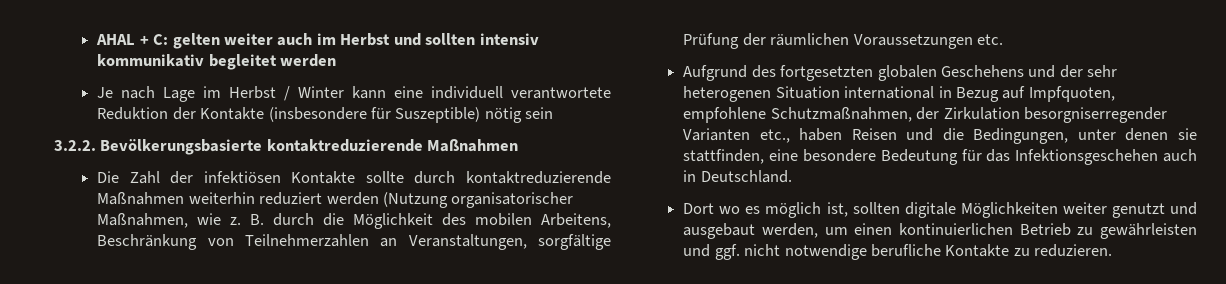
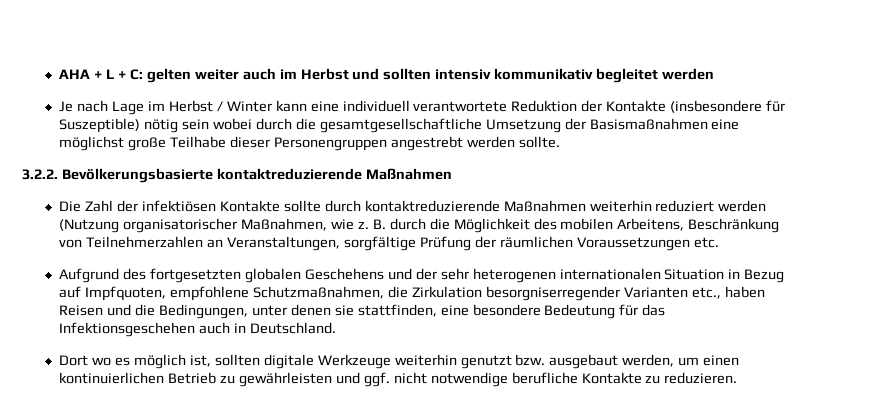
- AHAL + C: gelten weiter auch im Herbst und sollten intensiv kommunikativ begleitet werden
+ AHA + L + C: gelten weiter auch im Herbst und sollten intensiv kommunikativ begleitet werden
- Je nach Lage im Herbst / Winter kann eine individuell verantwortete Reduktion der Kontakte (insbesondere für Suszeptible) nötig sein
+ Je nach Lage im Herbst / Winter kann eine individuell verantwortete Reduktion der Kontakte (insbesondere für Suszeptible) nötig sein wobei durch die gesamtgesellschaftliche Umsetzung der Basismaßnahmen eine möglichst große Teilhabe dieser Personengruppen angestrebt werden sollte.
- Aufgrund des fortgesetzten globalen Geschehens und der sehr heterogenen Situation international in Bezug auf Impfquoten, empfohlene Schutzmaßnahmen, der Zirkulation besorgniserregender Varianten etc., haben Reisen und die Bedingungen, unter denen sie stattfinden, eine besondere Bedeutung für das Infektionsgeschehen auch in Deutschland.
+ Aufgrund des fortgesetzten globalen Geschehens und der sehr heterogenen internationalen Situation in Bezug auf Impfquoten, empfohlene Schutzmaßnahmen, die Zirkulation besorgniserregender Varianten etc., haben Reisen und die Bedingungen, unter denen sie stattfinden, eine besondere Bedeutung für das Infektionsgeschehen auch in Deutschland.
- Dort wo es möglich ist, sollten digitale Möglichkeiten weiter genutzt und ausgebaut werden, um einen kontinuierlichen Betrieb zu gewährleisten und ggf. nicht notwendige berufliche Kontakte zu reduzieren.
+ Dort wo es möglich ist, sollten digitale Werkzeuge weiterhin genutzt bzw. ausgebaut werden, um einen kontinuierlichen Betrieb zu gewährleisten und ggf. nicht notwendige berufliche Kontakte zu reduzieren.

